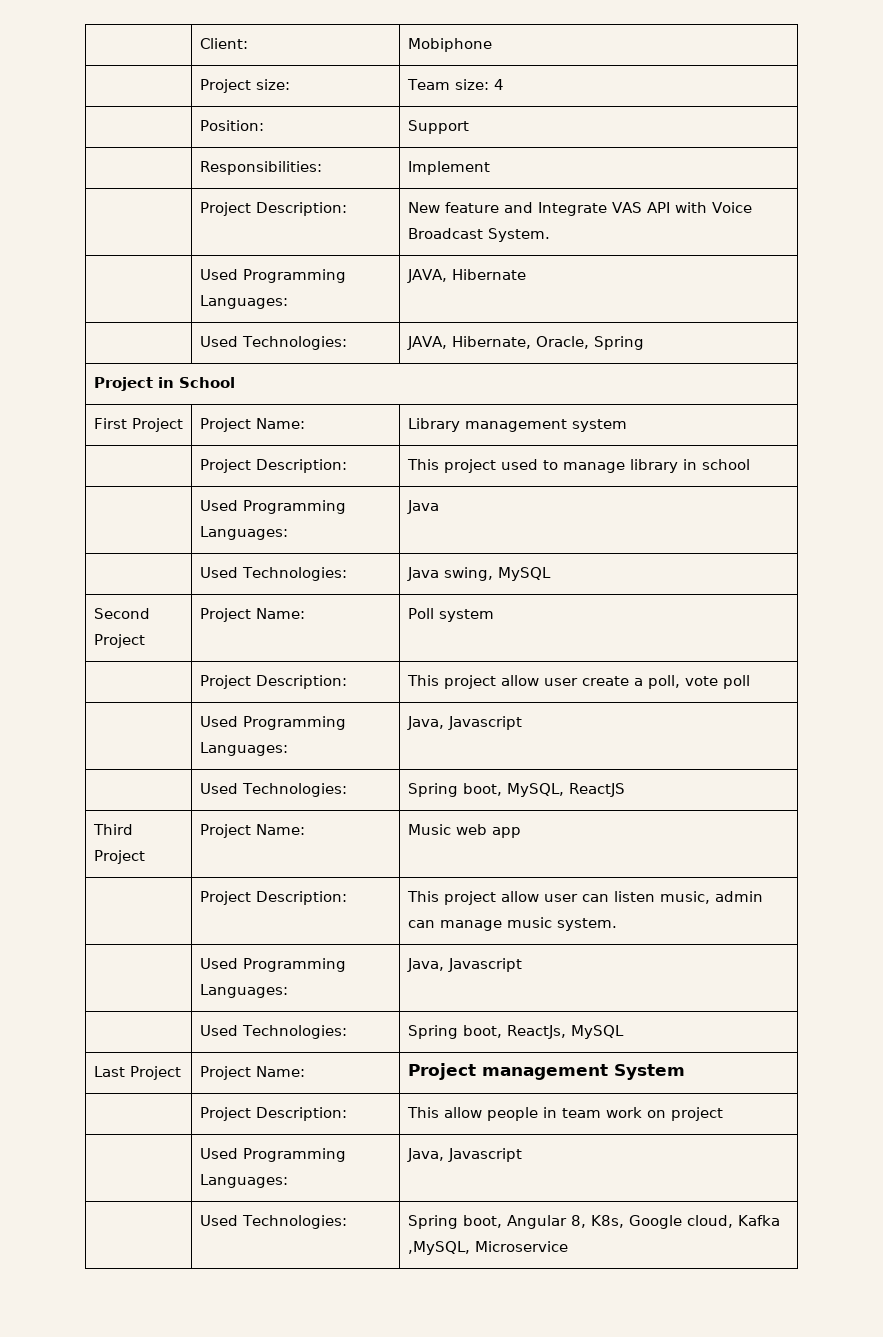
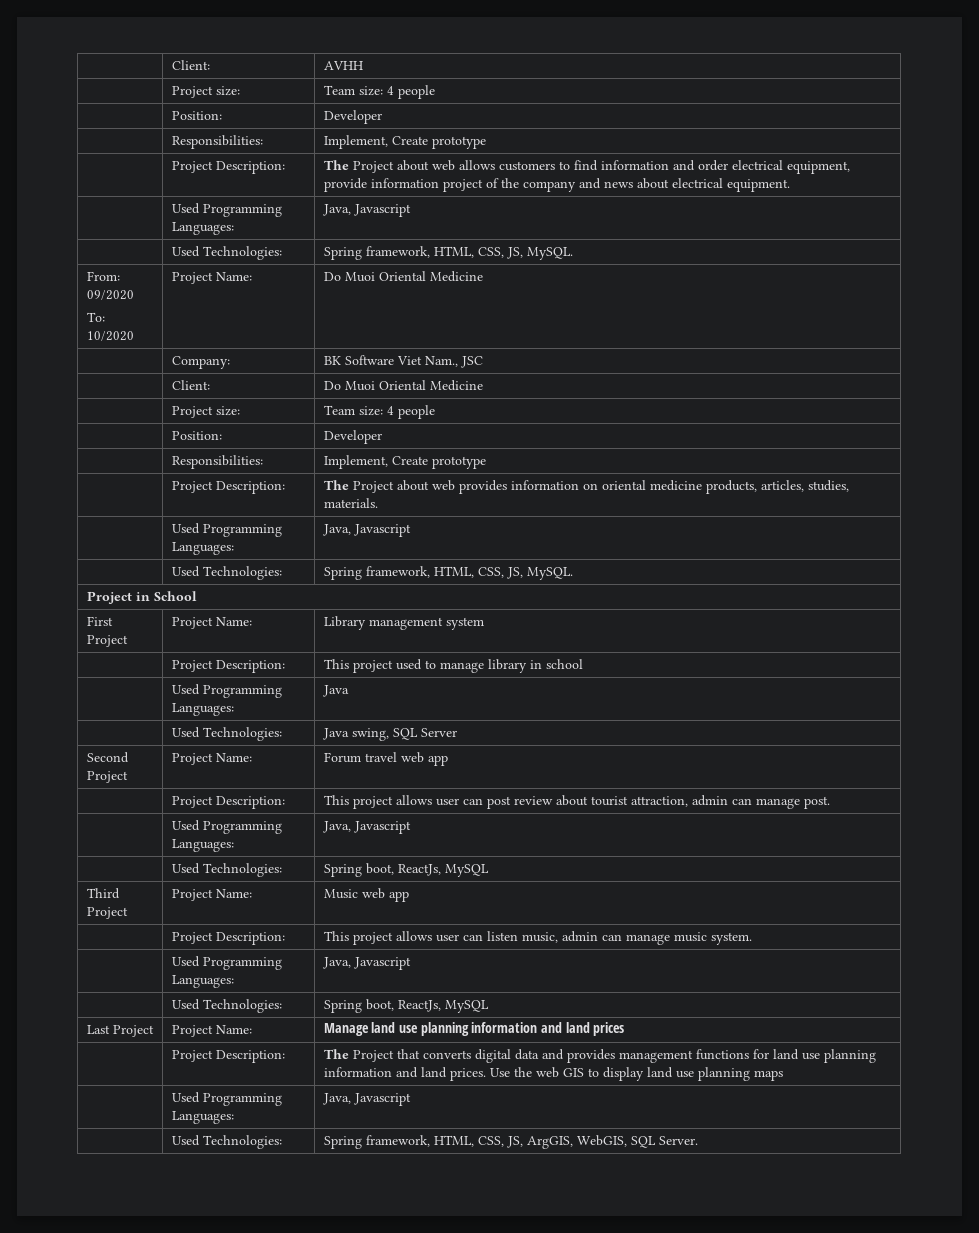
- | Client: | Mobiphone
- | Project size: | Team size: 4
- | Position: | Support
- | Responsibilities: | Implement
- | Project Description: | New feature and Integrate VAS API with Voice Broadcast System.
- | Used Programming Languages: | JAVA, Hibernate
- | Used Technologies: | JAVA, Hibernate, Oracle, Spring
+ | Client: | AVHH
+ | Project size: | Team size: 4 people
+ | Position: | Developer
+ | Responsibilities: | Implement, Create prototype
+ | Project Description: | The Project about web allows customers to find information and order electrical equipment, provide information project of the company and news about electrical equipment.
+ | Used Programming Languages: | Java, Javascript
+ | Used Technologies: | Spring framework, HTML, CSS, JS, MySQL.
+ From: 09/2020
+ To: 10/2020 | Project Name: | Do Muoi Oriental Medicine
+ | Company: | BK Software Viet Nam., JSC
+ | Client: | Do Muoi Oriental Medicine
+ | Project size: | Team size: 4 people
+ | Position: | Developer
+ | Responsibilities: | Implement, Create prototype
+ | Project Description: | The Project about web provides information on oriental medicine products, articles, studies, materials.
+ | Used Programming Languages: | Java, Javascript
+ | Used Technologies: | Spring framework, HTML, CSS, JS, MySQL.
- | Used Technologies: | Java swing, MySQL
+ | Used Technologies: | Java swing, SQL Server
- Second Project | Project Name: | Poll system
- | Project Description: | This project allow user create a poll, vote poll
+ Second Project | Project Name: | Forum travel web app
+ | Project Description: | This project allows user can post review about tourist attraction, admin can manage post.
  | Used Programming Languages: | Java, Javascript
- | Used Technologies: | Spring boot, MySQL, ReactJS
+ | Used Technologies: | Spring boot, ReactJs, MySQL
- | Project Description: | This project allow user can listen music, admin can manage music system.
+ | Project Description: | This project allows user can listen music, admin can manage music system.
- Last Project | Project Name: | Project management System
- | Project Description: | This allow people in team work on project
+ Last Project | Project Name: | Manage land use planning information and land prices
+ | Project Description: | The Project that converts digital data and provides management functions for land use planning information and land prices. Use the web GIS to display land use planning maps
  | Used Programming Languages: | Java, Javascript
- | Used Technologies: | Spring boot, Angular 8, K8s, Google cloud, Kafka ,MySQL, Microservice
+ | Used Technologies: | Spring framework, HTML, CSS, JS, ArgGIS, WebGIS, SQL Server.

